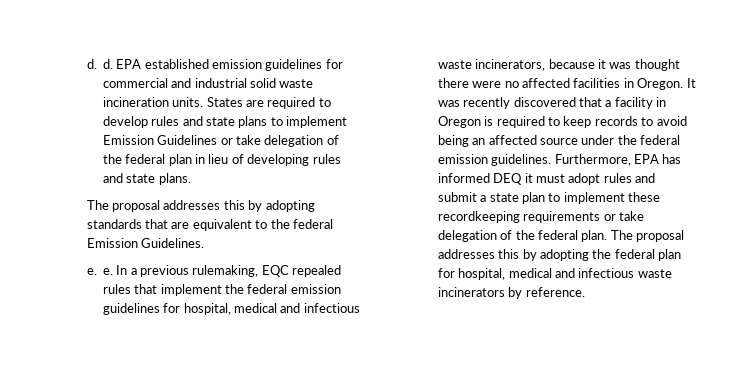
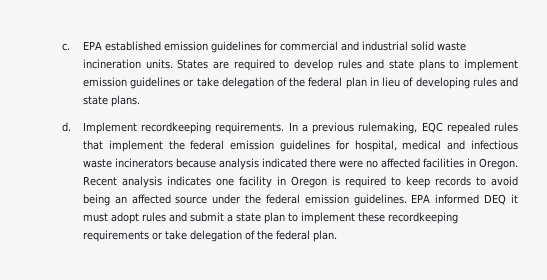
- d. d.
+ c.
- States are required to develop rules and state plans to implement Emission Guidelines or take delegation of the federal plan in lieu of developing rules and state plans.
+ States are required to develop rules and state plans to implement emission guidelines or take delegation of the federal plan in lieu of developing rules and state plans.
- The proposal addresses this by adopting standards that are equivalent to the federal Emission Guidelines.
- e. e.
+ d. Implement recordkeeping requirements.
- In a previous rulemaking, EQC repealed rules that implement the federal emission guidelines for hospital, medical and infectious waste incinerators, because it was thought there were no affected facilities in Oregon.
+ In a previous rulemaking, EQC repealed rules that implement the federal emission guidelines for hospital, medical and infectious waste incinerators because analysis indicated there were no affected facilities in Oregon.
- It was recently discovered that a facility in Oregon is required to keep records to avoid being an affected source under the federal emission guidelines.
+ Recent analysis indicates one facility in Oregon is required to keep records to avoid being an affected source under the federal emission guidelines.
- Furthermore, EPA has informed DEQ it must adopt rules and submit a state plan to implement these recordkeeping requirements or take delegation of the federal plan. The proposal addresses this by adopting the federal plan for hospital, medical and infectious waste incinerators by reference.
+ EPA informed DEQ it must adopt rules and submit a state plan to implement these recordkeeping requirements or take delegation of the federal plan.

